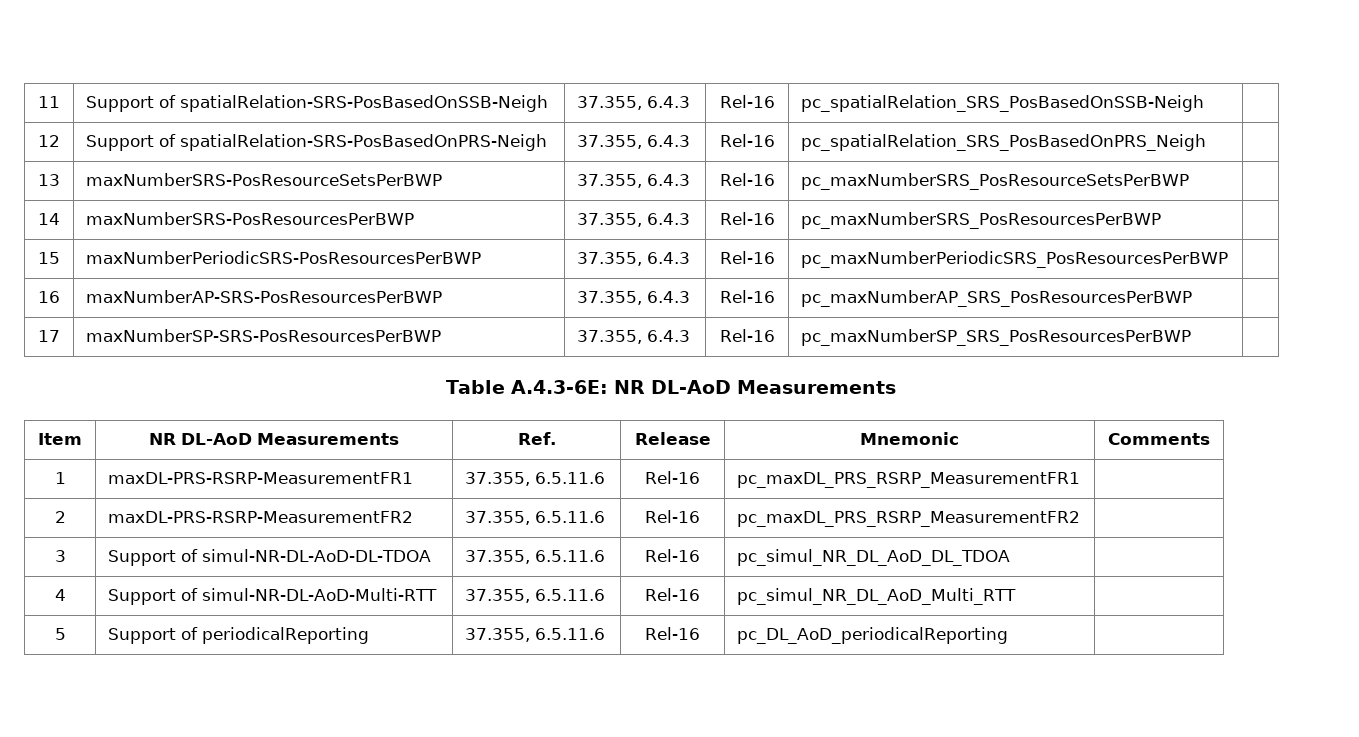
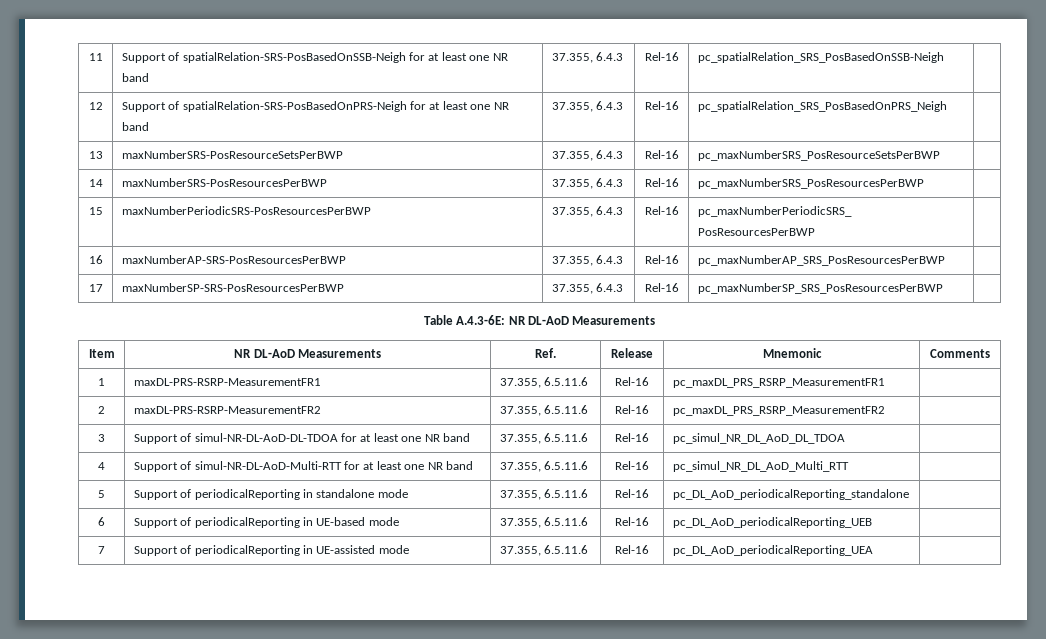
- 11 | Support of spatialRelation-SRS-PosBasedOnSSB-Neigh | 37.355, 6.4.3 | Rel-16 | pc_spatialRelation_SRS_PosBasedOnSSB-Neigh |
+ 11 | Support of spatialRelation-SRS-PosBasedOnSSB-Neigh for at least one NR band | 37.355, 6.4.3 | Rel-16 | pc_spatialRelation_SRS_PosBasedOnSSB-Neigh |
- 12 | Support of spatialRelation-SRS-PosBasedOnPRS-Neigh | 37.355, 6.4.3 | Rel-16 | pc_spatialRelation_SRS_PosBasedOnPRS_Neigh |
+ 12 | Support of spatialRelation-SRS-PosBasedOnPRS-Neigh for at least one NR band | 37.355, 6.4.3 | Rel-16 | pc_spatialRelation_SRS_PosBasedOnPRS_Neigh |
- 3 | Support of simul-NR-DL-AoD-DL-TDOA | 37.355, 6.5.11.6 | Rel-16 | pc_simul_NR_DL_AoD_DL_TDOA |
+ 3 | Support of simul-NR-DL-AoD-DL-TDOA for at least one NR band | 37.355, 6.5.11.6 | Rel-16 | pc_simul_NR_DL_AoD_DL_TDOA |
- 4 | Support of simul-NR-DL-AoD-Multi-RTT | 37.355, 6.5.11.6 | Rel-16 | pc_simul_NR_DL_AoD_Multi_RTT |
+ 4 | Support of simul-NR-DL-AoD-Multi-RTT for at least one NR band | 37.355, 6.5.11.6 | Rel-16 | pc_simul_NR_DL_AoD_Multi_RTT |
- 5 | Support of periodicalReporting | 37.355, 6.5.11.6 | Rel-16 | pc_DL_AoD_periodicalReporting |
+ 5 | Support of periodicalReporting in standalone mode | 37.355, 6.5.11.6 | Rel-16 | pc_DL_AoD_periodicalReporting_standalone |
+ 6 | Support of periodicalReporting in UE-based mode | 37.355, 6.5.11.6 | Rel-16 | pc_DL_AoD_periodicalReporting_UEB |
+ 7 | Support of periodicalReporting in UE-assisted mode | 37.355, 6.5.11.6 | Rel-16 | pc_DL_AoD_periodicalReporting_UEA |

